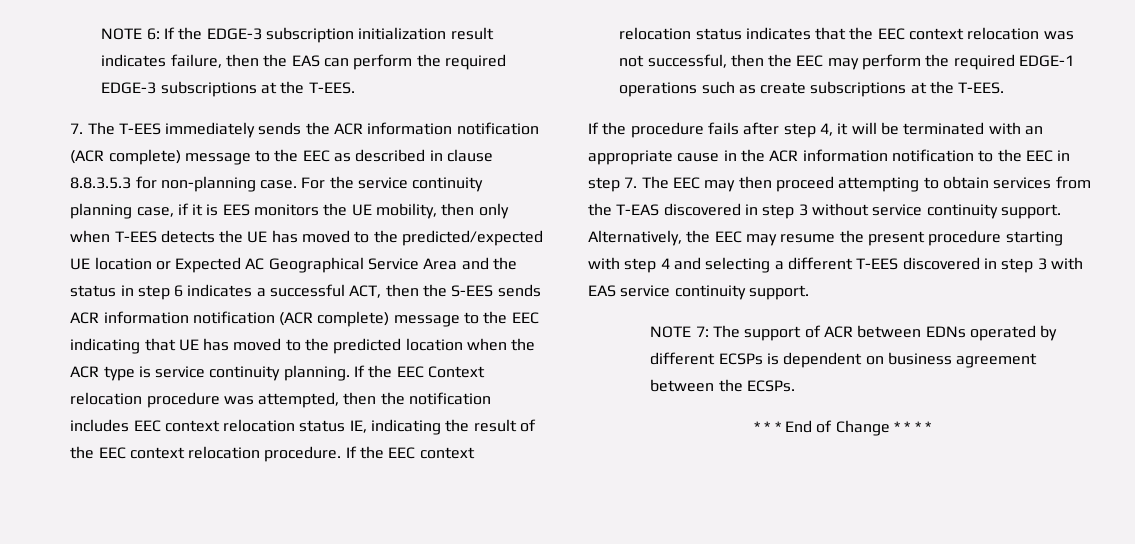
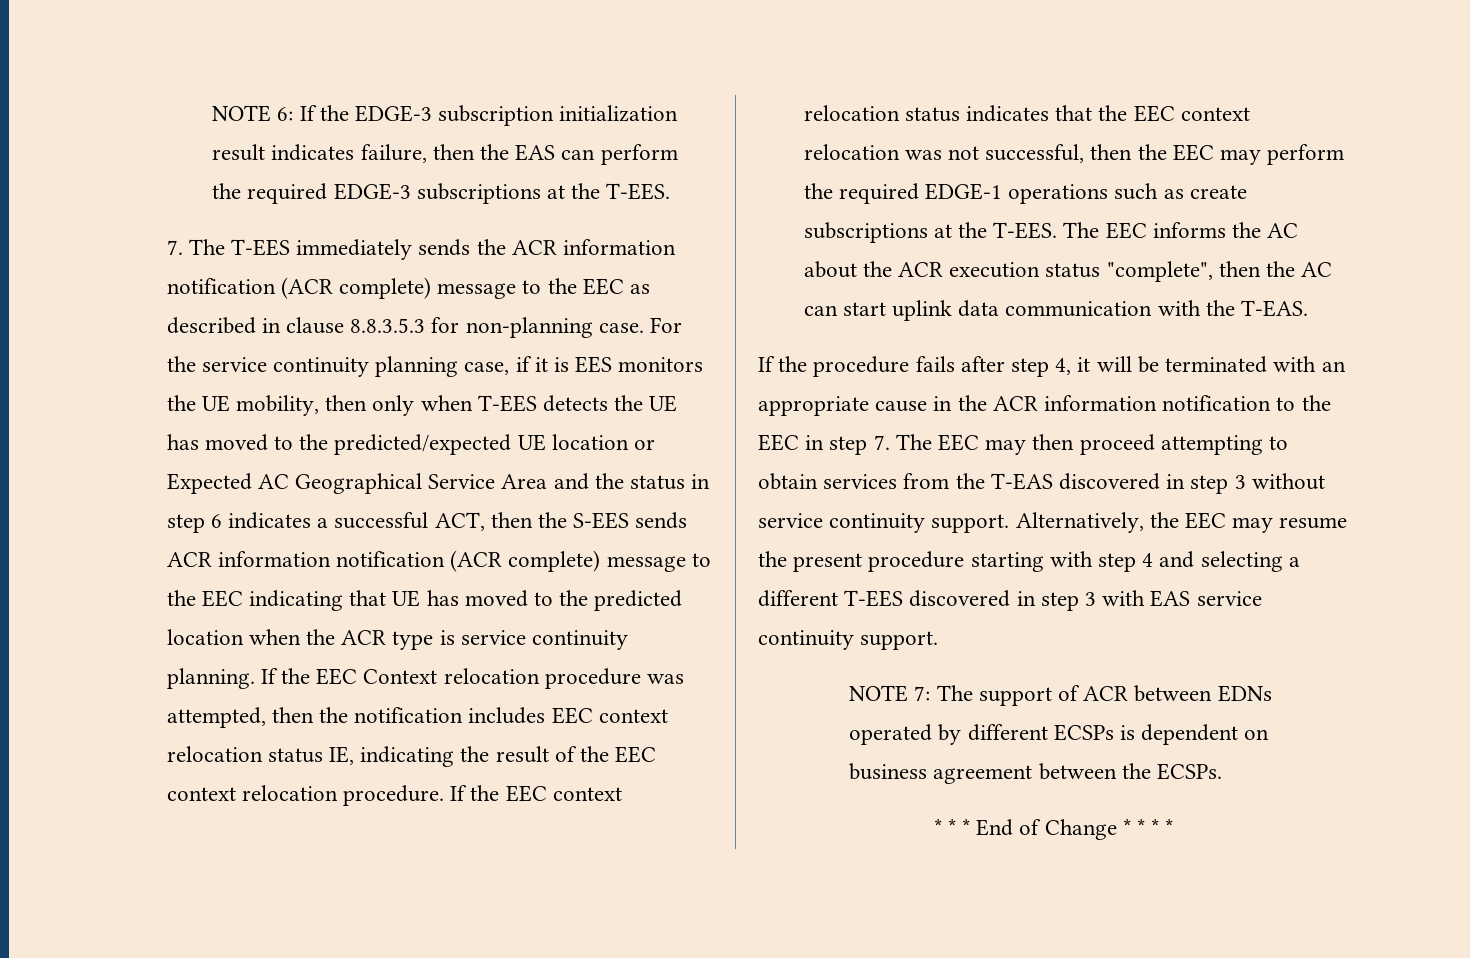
+ The EEC informs the AC about the ACR execution status "complete", then the AC can start uplink data communication with the T-EAS.

